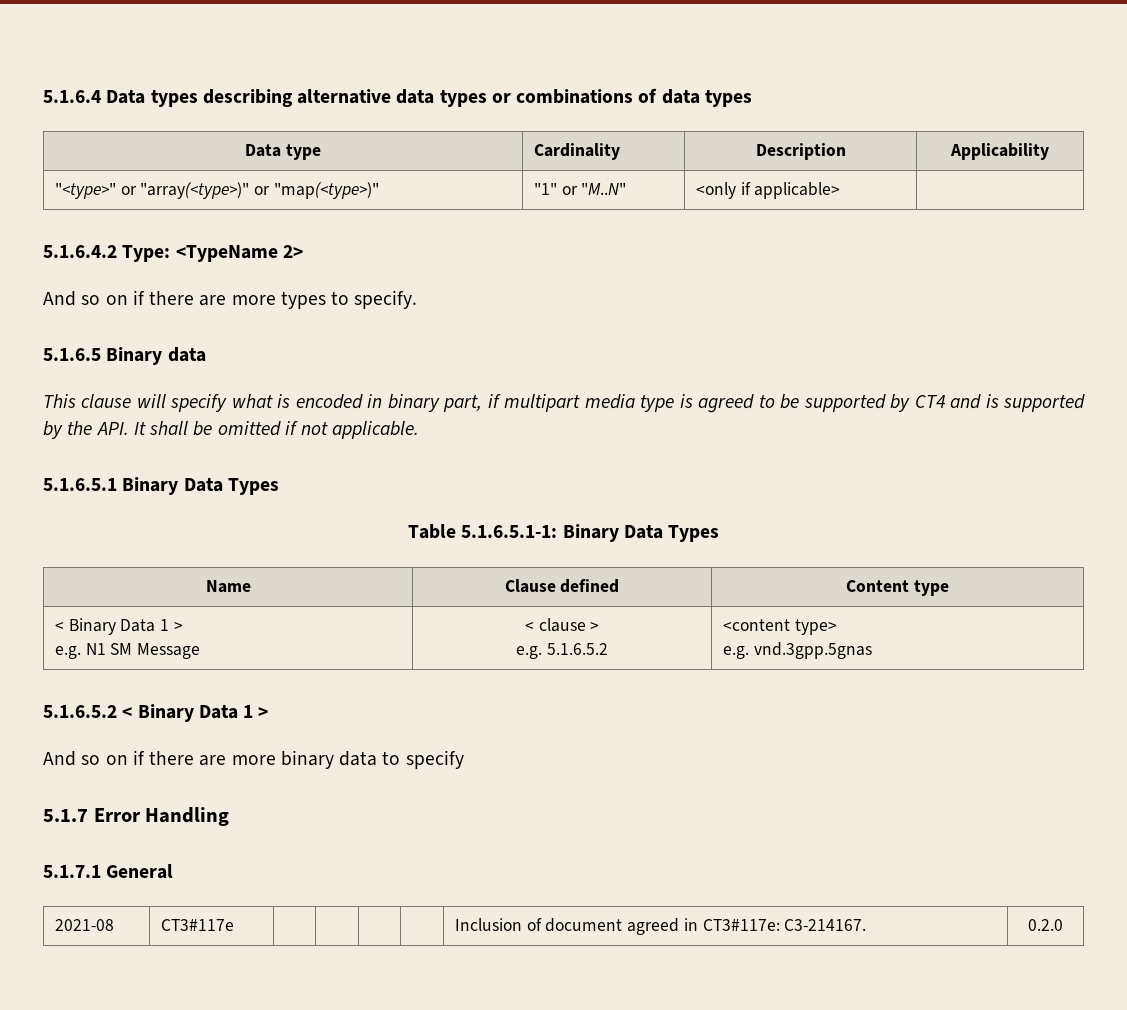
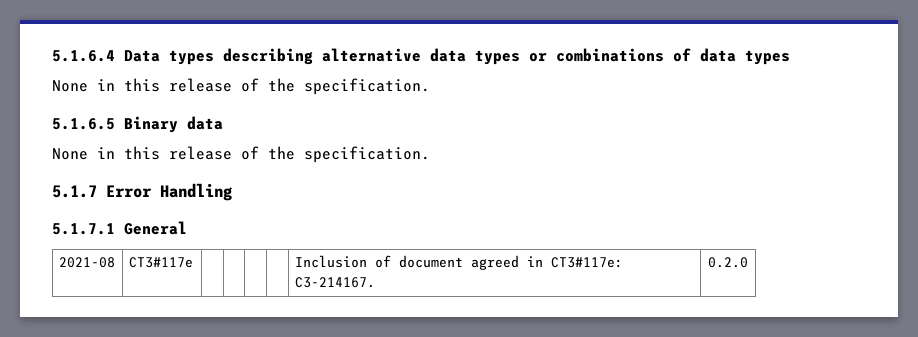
  5.1.6.4 Data types describing alternative data types or combinations of data types
- Data type | Cardinality | Description | Applicability
- "<type>" or "array(<type>)" or "map(<type>)" | "1" or "M..N" | <only if applicable> |
- 5.1.6.4.2 Type: <TypeName 2>
- And so on if there are more types to specify.
+ None in this release of the specification.
  5.1.6.5 Binary data
- This clause will specify what is encoded in binary part, if multipart media type is agreed to be supported by CT4 and is supported by the API. It shall be omitted if not applicable.
- 5.1.6.5.1 Binary Data Types
- Table 5.1.6.5.1-1: Binary Data Types
- Name | Clause defined | Content type
- < Binary Data 1 >
- e.g. N1 SM Message | < clause >
- e.g. 5.1.6.5.2 | <content type>
- e.g. vnd.3gpp.5gnas
- 5.1.6.5.2 < Binary Data 1 >
- And so on if there are more binary data to specify
+ None in this release of the specification.

